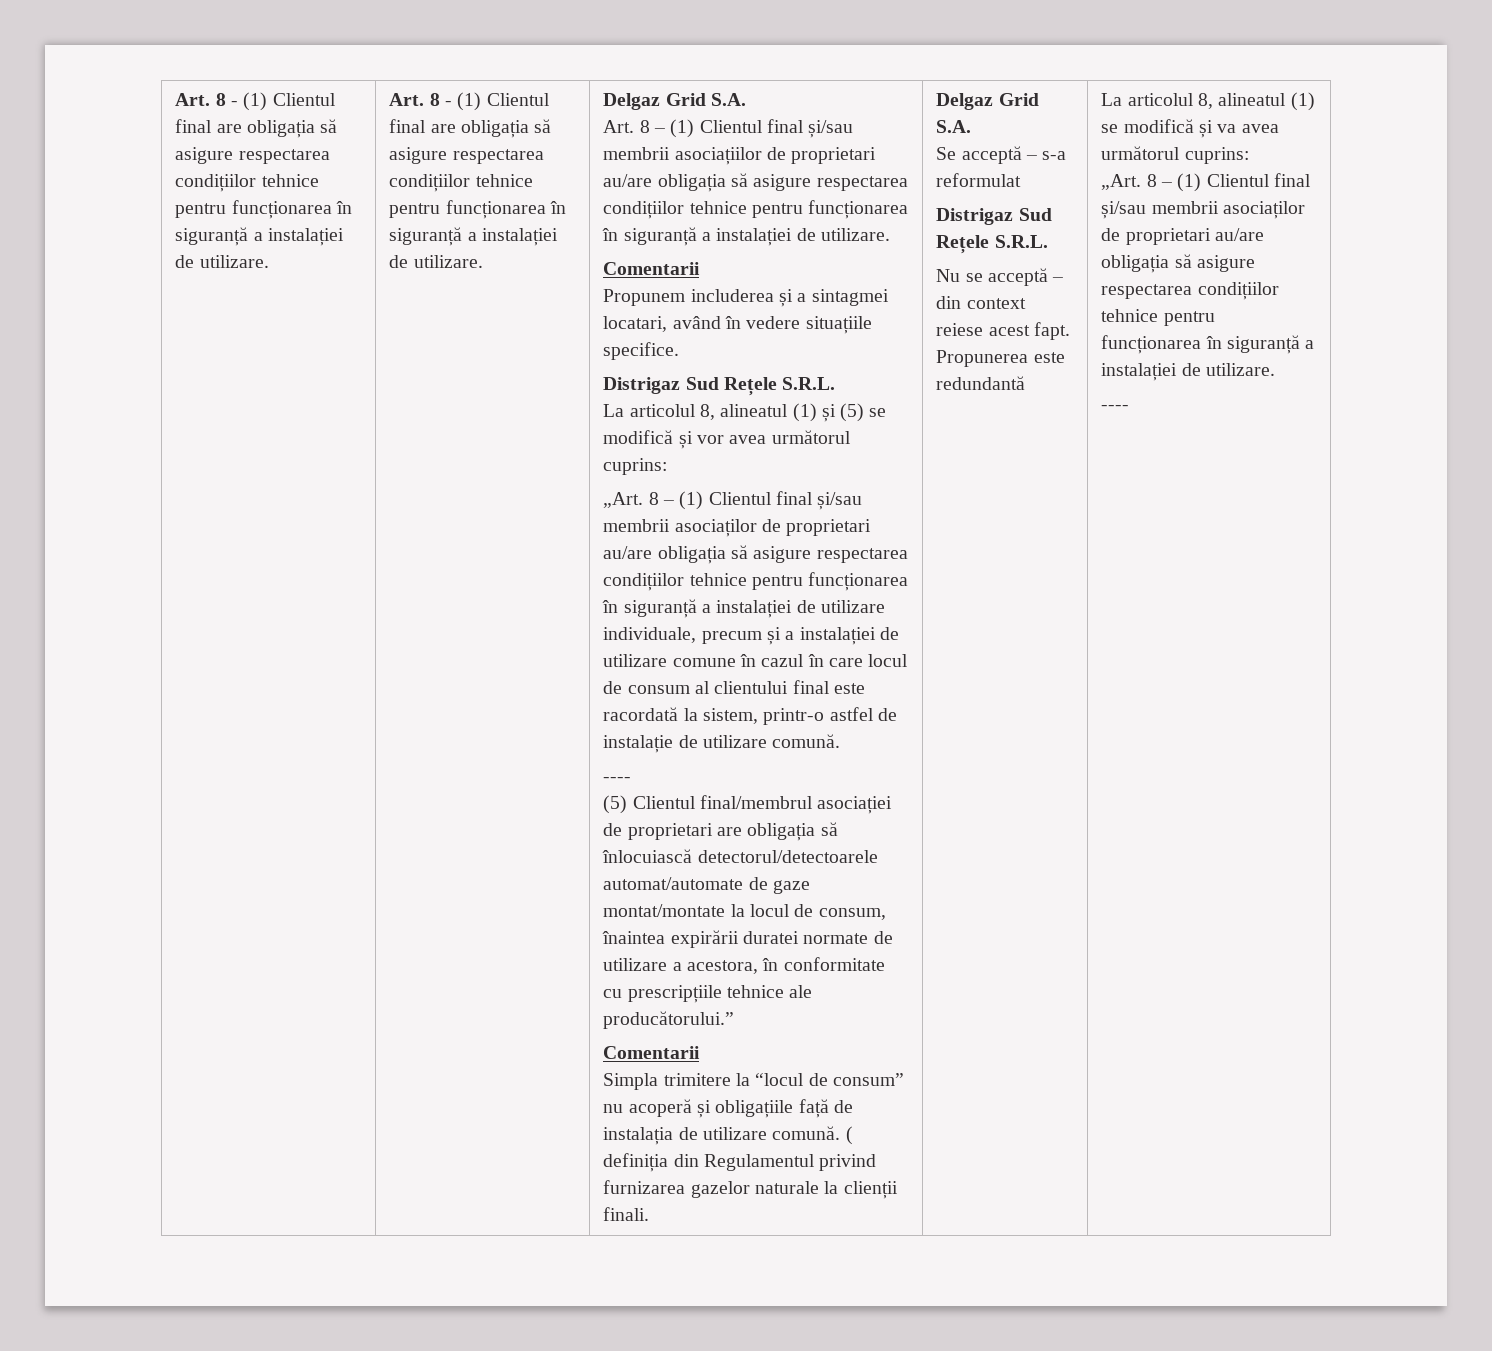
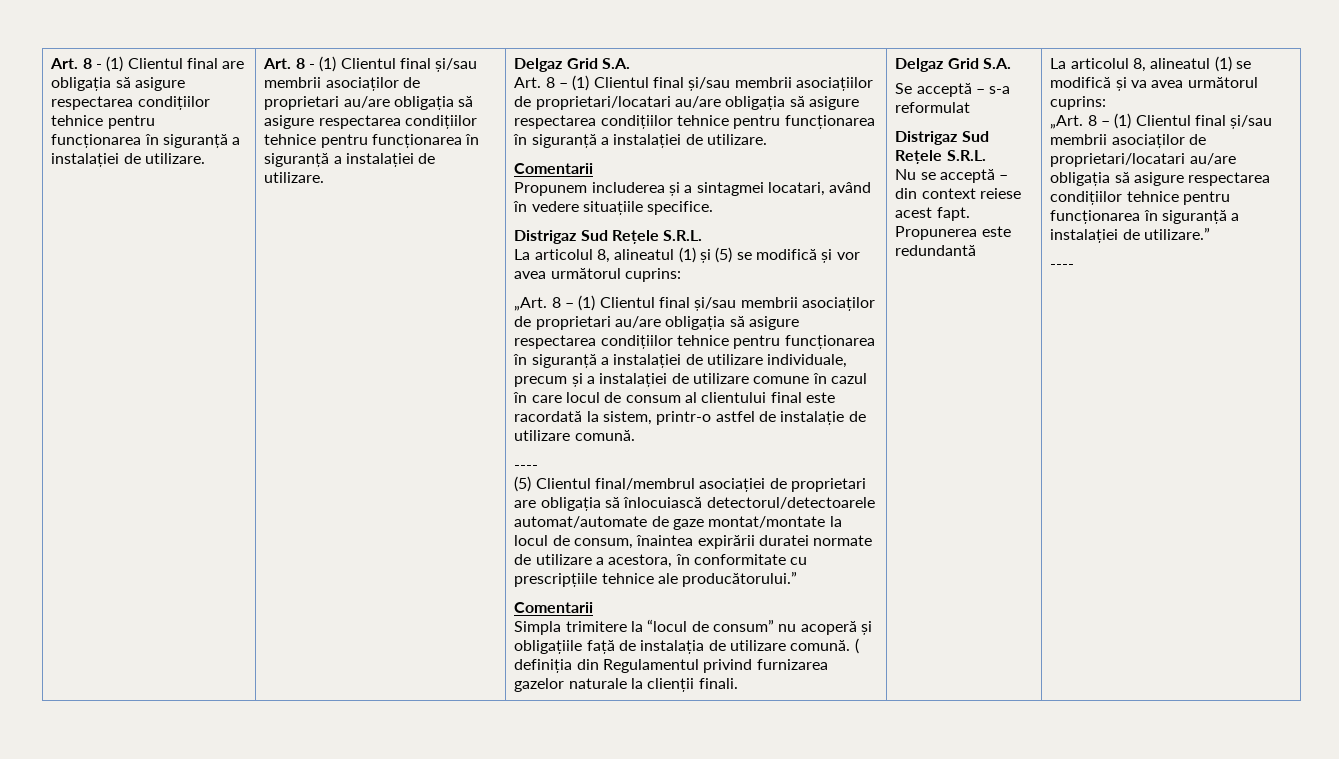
- Art. 8 - (1) Clientul final are obligația să asigure respectarea condițiilor tehnice pentru funcționarea în siguranță a instalației de utilizare. | Art. 8 - (1) Clientul final are obligația să asigure respectarea condițiilor tehnice pentru funcționarea în siguranță a instalației de utilizare.
+ Art. 8 - (1) Clientul final are obligația să asigure respectarea condițiilor tehnice pentru funcționarea în siguranță a instalației de utilizare. | Art. 8 - (1) Clientul final și/sau membrii asociaților de proprietari au/are obligația să asigure respectarea condițiilor tehnice pentru funcționarea în siguranță a instalației de utilizare.
- Art. 8 – (1) Clientul final și/sau membrii asociațiilor de proprietari au/are obligația să asigure respectarea condițiilor tehnice pentru funcționarea în siguranță a instalației de utilizare.
+ Art. 8 – (1) Clientul final și/sau membrii asociațiilor de proprietari/locatari au/are obligația să asigure respectarea condițiilor tehnice pentru funcționarea în siguranță a instalației de utilizare.
- 8 – (1) Clientul final și/sau membrii asociaților de proprietari au/are obligația să asigure respectarea condițiilor tehnice pentru funcționarea în siguranță a instalației de utilizare.
+ 8 – (1) Clientul final și/sau membrii asociaților de proprietari/locatari au/are obligația să asigure respectarea condițiilor tehnice pentru funcționarea în siguranță a instalației de utilizare.”

